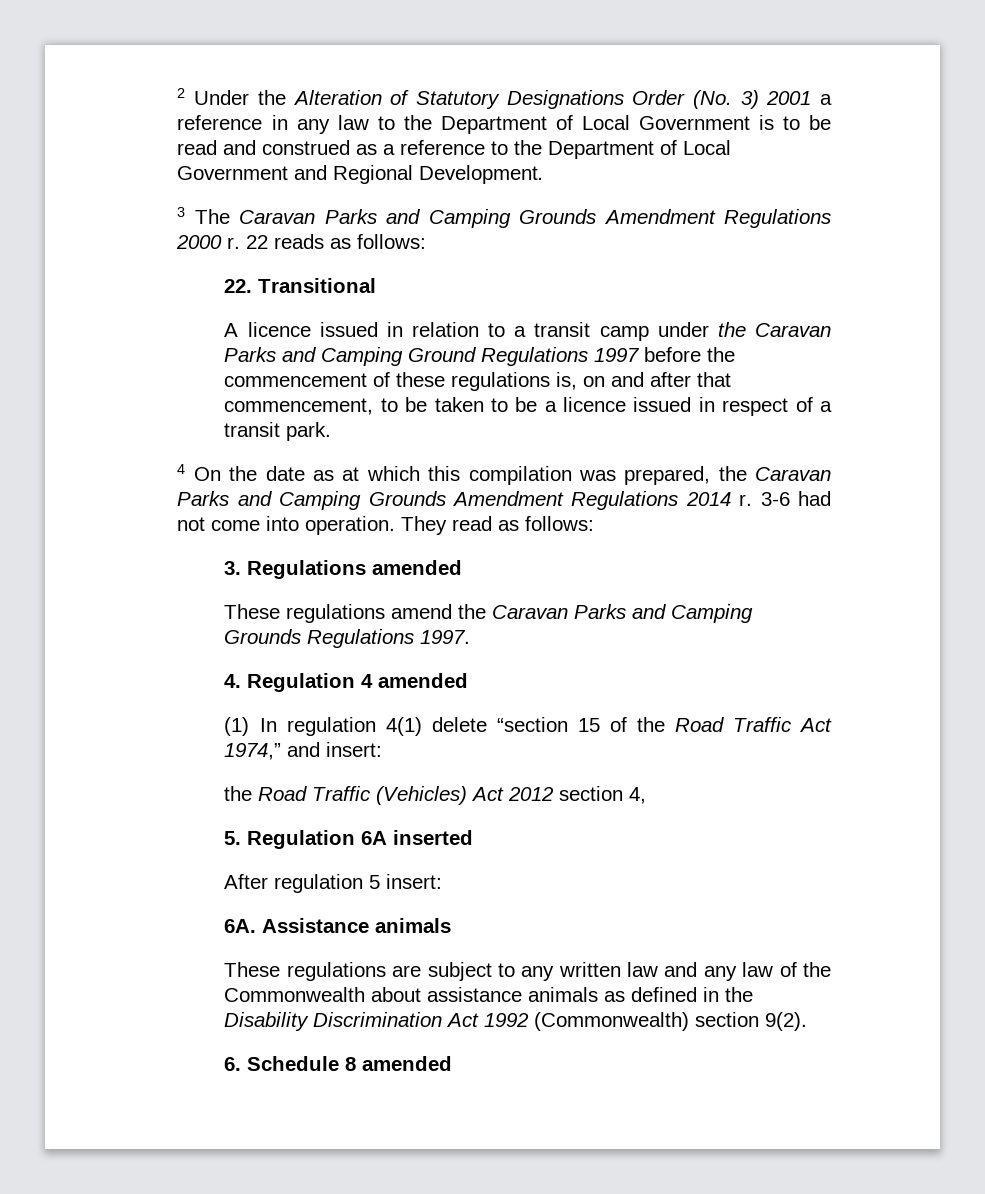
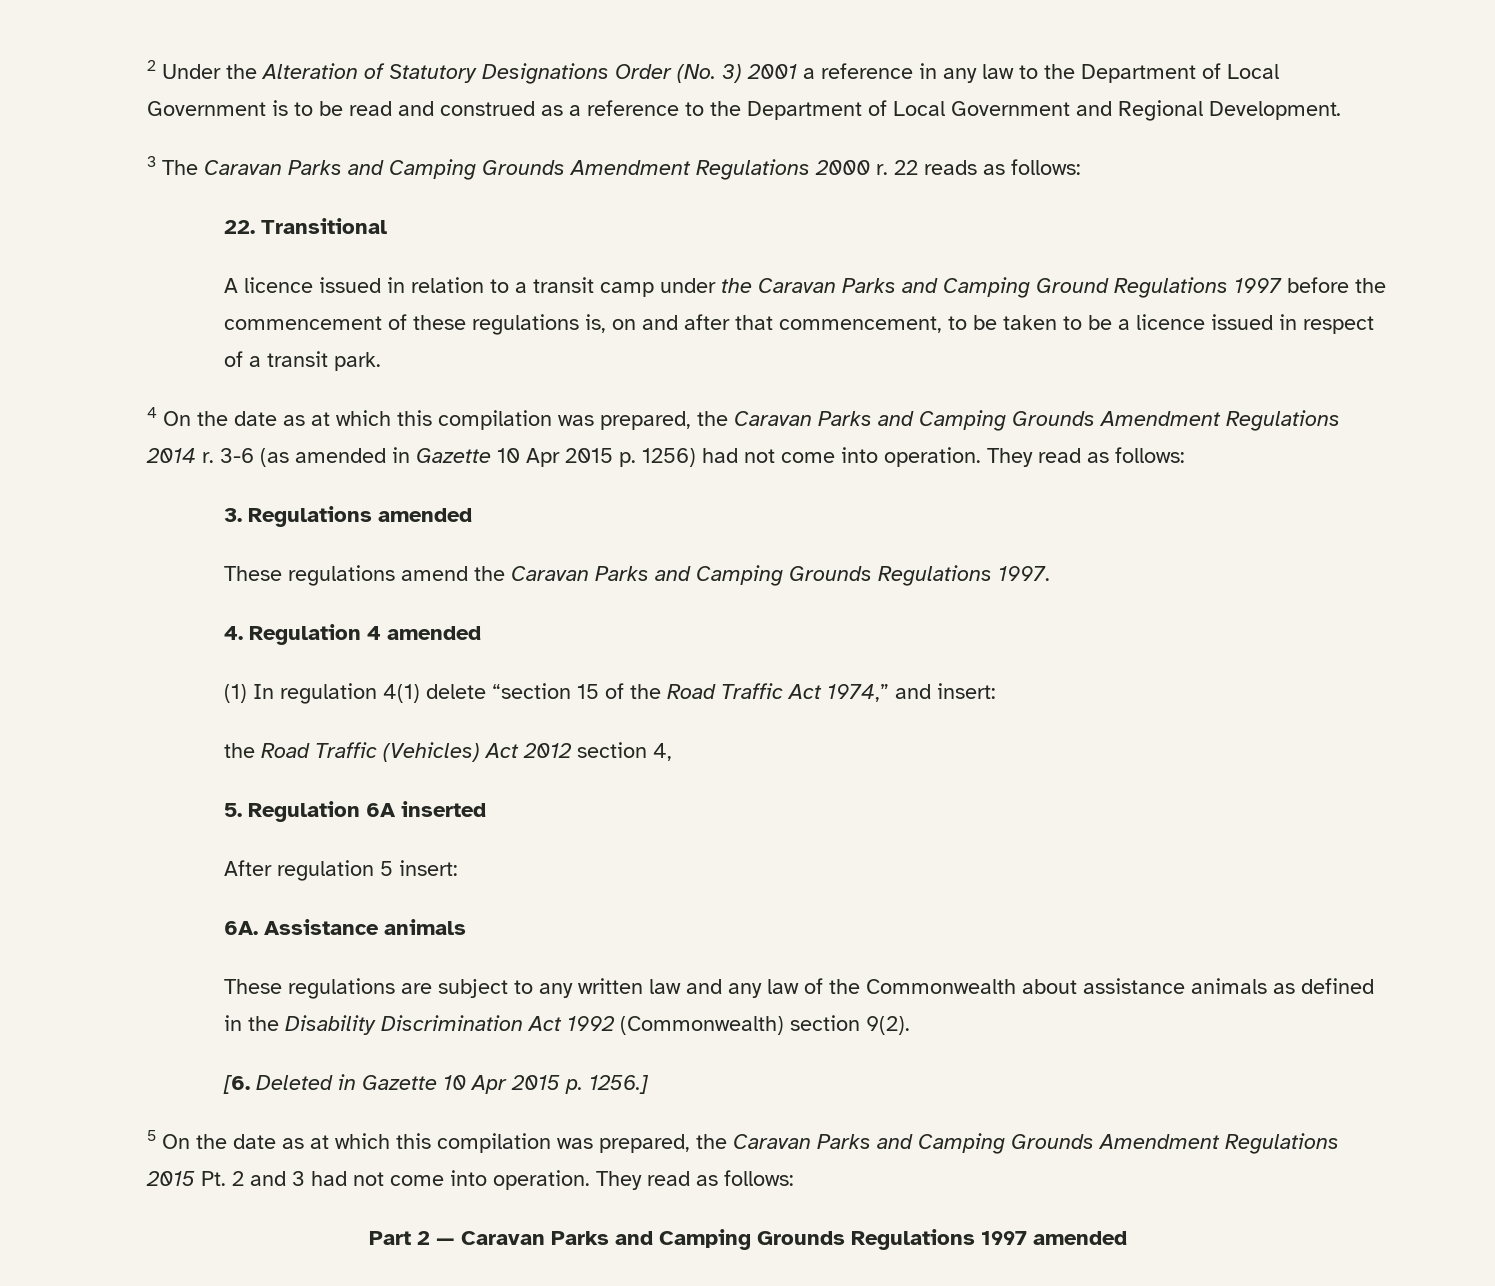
- 3-6 had not come into operation.
+ 3-6 (as amended in Gazette 10 Apr 2015 p. 1256) had not come into operation.
- 6. Schedule 8 amended
+ [6. Deleted in Gazette 10 Apr 2015 p. 1256.]
+ 5 On the date as at which this compilation was prepared, the Caravan Parks and Camping Grounds Amendment Regulations 2015 Pt. 2 and 3 had not come into operation. They read as follows:
+ Part 2 — Caravan Parks and Camping Grounds Regulations 1997 amended

